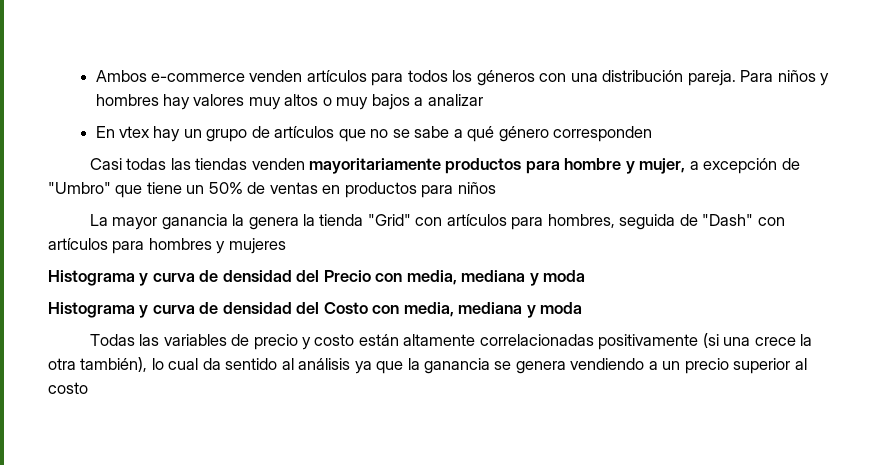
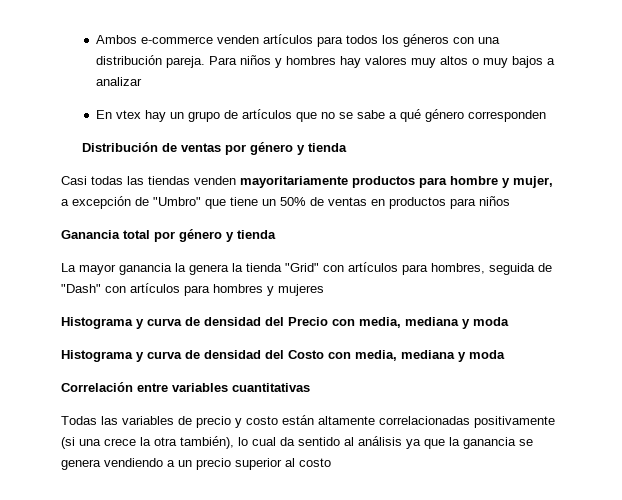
+ Distribución de ventas por género y tienda
+ Ganancia total por género y tienda
+ Correlación entre variables cuantitativas

